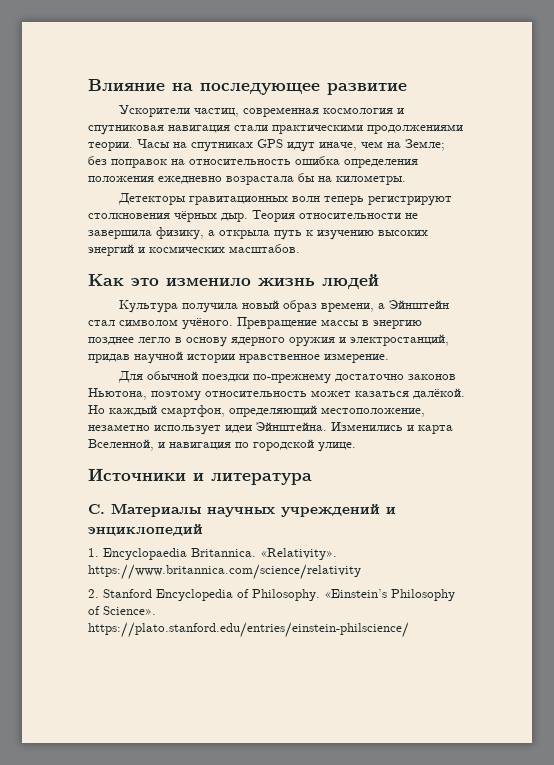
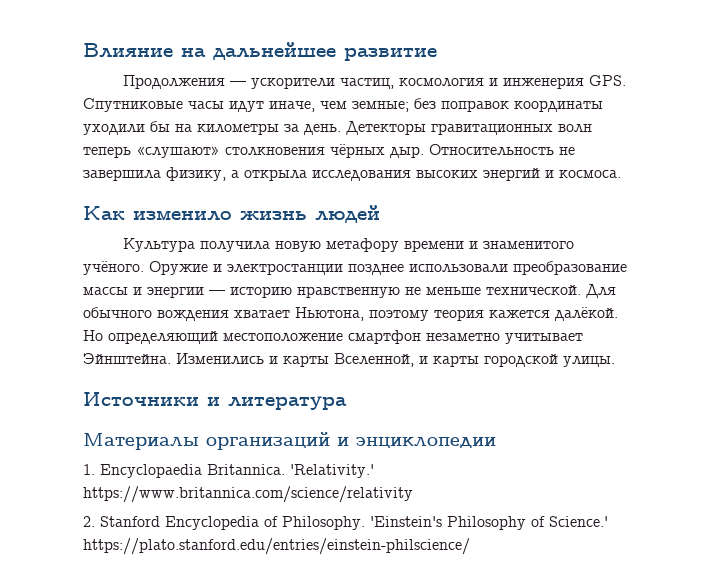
- Влияние на последующее развитие
+ Влияние на дальнейшее развитие
- Ускорители частиц, современная космология и спутниковая навигация стали практическими продолжениями теории. Часы на спутниках GPS идут иначе, чем на Земле; без поправок на относительность ошибка определения положения ежедневно возрастала бы на километры.
- Детекторы гравитационных волн теперь регистрируют столкновения чёрных дыр.
+ Продолжения — ускорители частиц, космология и инженерия GPS. Спутниковые часы идут иначе, чем земные; без поправок координаты уходили бы на километры за день. Детекторы гравитационных волн теперь «слушают» столкновения чёрных дыр.
- Теория относительности не завершила физику, а открыла путь к изучению высоких энергий и космических масштабов.
+ Относительность не завершила физику, а открыла исследования высоких энергий и космоса.
- Как это изменило жизнь людей
+ Как изменило жизнь людей
- Культура получила новый образ времени, а Эйнштейн стал символом учёного. Превращение массы в энергию позднее легло в основу ядерного оружия и электростанций, придав научной истории нравственное измерение.
- Для обычной поездки по-прежнему достаточно законов Ньютона, поэтому относительность может казаться далёкой. Но каждый смартфон, определяющий местоположение, незаметно использует идеи Эйнштейна.
+ Культура получила новую метафору времени и знаменитого учёного. Оружие и электростанции позднее использовали преобразование массы и энергии — историю нравственную не меньше технической. Для обычного вождения хватает Ньютона, поэтому теория кажется далёкой. Но определяющий местоположение смартфон незаметно учитывает Эйнштейна.
- Изменились и карта Вселенной, и навигация по городской улице.
+ Изменились и карты Вселенной, и карты городской улицы.
- C. Материалы научных учреждений и энциклопедий
+ Материалы организаций и энциклопедии
- «Relativity». https://www.britannica.com/science/relativity
+ 'Relativity.' https://www.britannica.com/science/relativity
- «Einstein’s Philosophy of Science». https://plato.stanford.edu/entries/einstein-philscience/
+ 'Einstein's Philosophy of Science.' https://plato.stanford.edu/entries/einstein-philscience/

